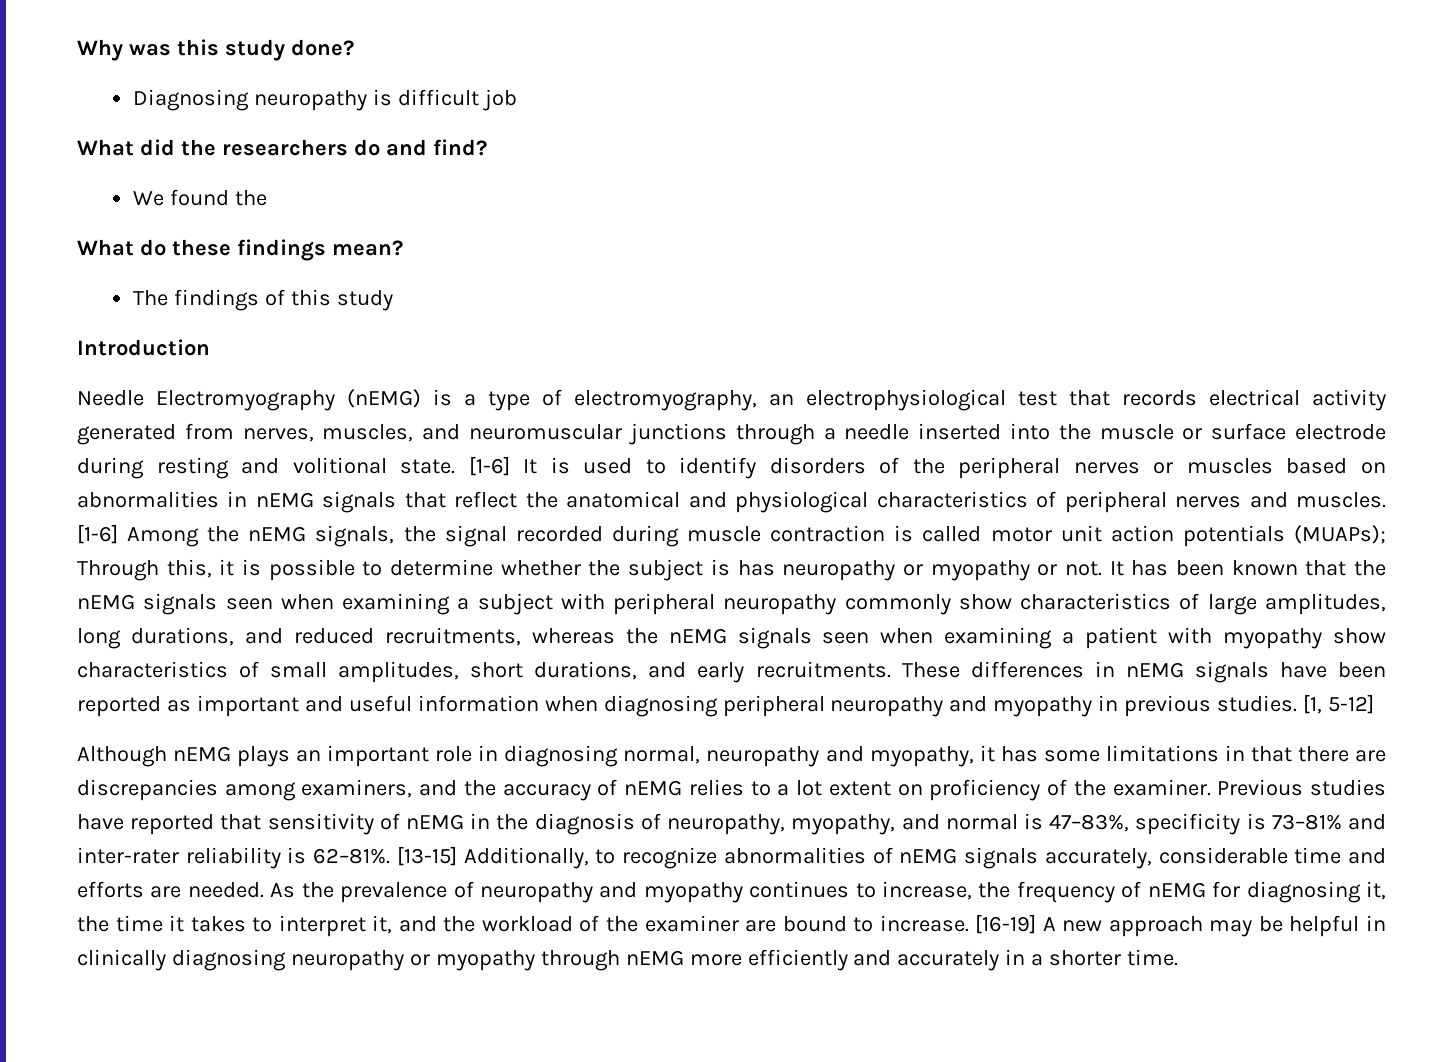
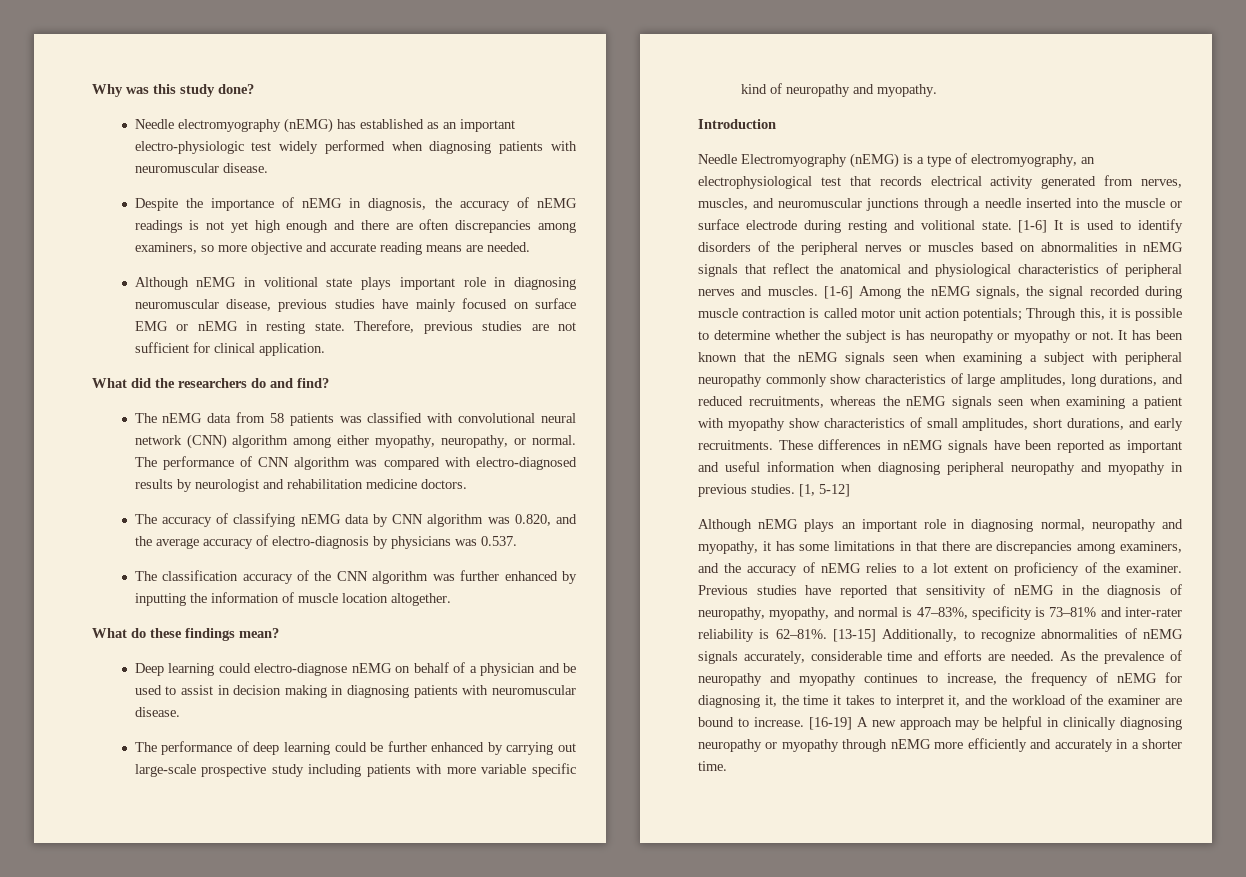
- Diagnosing neuropathy is difficult job
+ Needle electromyography (nEMG) has established as an important electro-physiologic test widely performed when diagnosing patients with neuromuscular disease.
+ Despite the importance of nEMG in diagnosis, the accuracy of nEMG readings is not yet high enough and there are often discrepancies among examiners, so more objective and accurate reading means are needed.
+ Although nEMG in volitional state plays important role in diagnosing neuromuscular disease, previous studies have mainly focused on surface EMG or nEMG in resting state. Therefore, previous studies are not sufficient for clinical application.
- We found the
+ The nEMG data from 58 patients was classified with convolutional neural network (CNN) algorithm among either myopathy, neuropathy, or normal. The performance of CNN algorithm was compared with electro-diagnosed results by neurologist and rehabilitation medicine doctors.
+ The accuracy of classifying nEMG data by CNN algorithm was 0.820, and the average accuracy of electro-diagnosis by physicians was 0.537.
+ The classification accuracy of the CNN algorithm was further enhanced by inputting the information of muscle location altogether.
- The findings of this study
+ Deep learning could electro-diagnose nEMG on behalf of a physician and be used to assist in decision making in diagnosing patients with neuromuscular disease.
+ The performance of deep learning could be further enhanced by carrying out large-scale prospective study including patients with more variable specific kind of neuropathy and myopathy.
- [1-6] Among the nEMG signals, the signal recorded during muscle contraction is called motor unit action potentials (MUAPs); Through this, it is possible to determine whether the subject is has neuropathy or myopathy or not.
+ [1-6] Among the nEMG signals, the signal recorded during muscle contraction is called motor unit action potentials; Through this, it is possible to determine whether the subject is has neuropathy or myopathy or not.

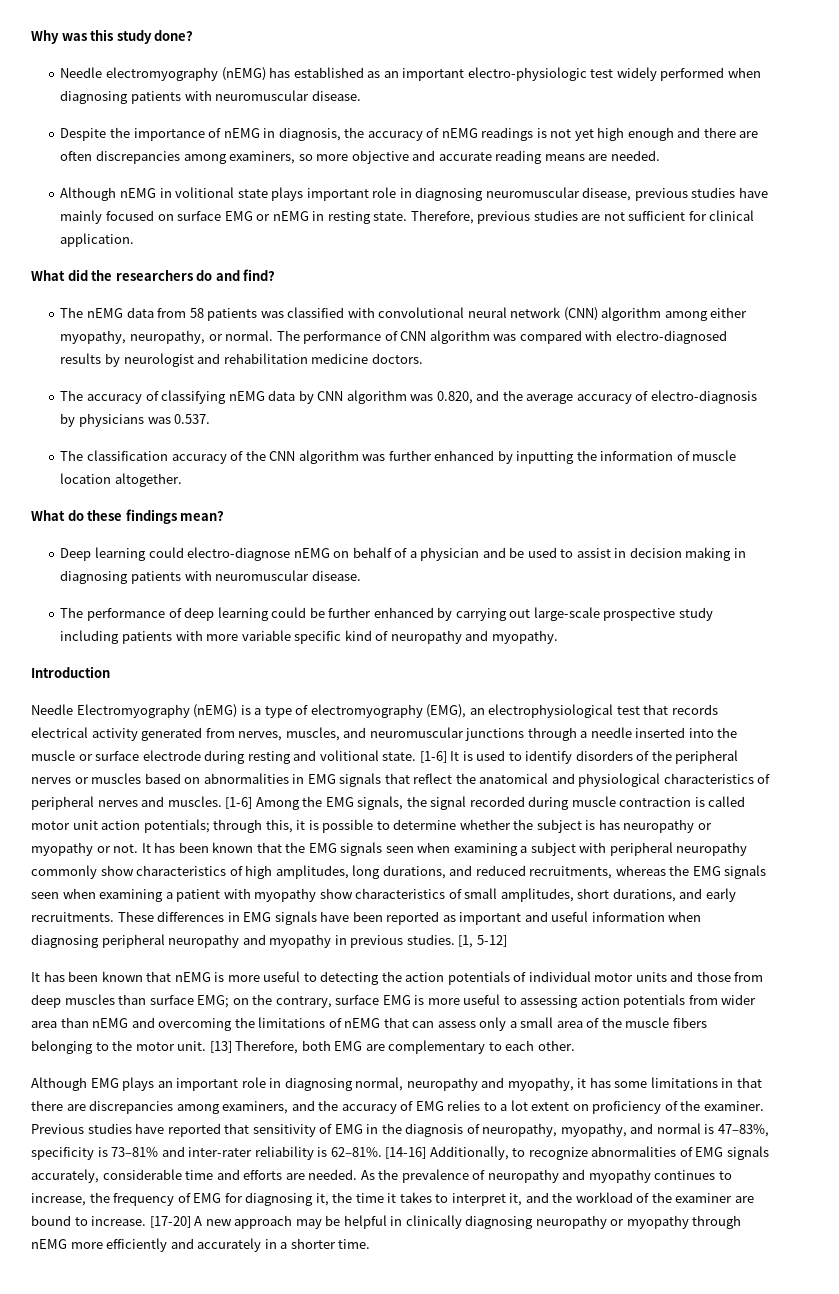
- Needle Electromyography (nEMG) is a type of electromyography, an electrophysiological test that records electrical activity generated from nerves, muscles, and neuromuscular junctions through a needle inserted into the muscle or surface electrode during resting and volitional state.
+ Needle Electromyography (nEMG) is a type of electromyography (EMG), an electrophysiological test that records electrical activity generated from nerves, muscles, and neuromuscular junctions through a needle inserted into the muscle or surface electrode during resting and volitional state.
- [1-6] It is used to identify disorders of the peripheral nerves or muscles based on abnormalities in nEMG signals that reflect the anatomical and physiological characteristics of peripheral nerves and muscles.
+ [1-6] It is used to identify disorders of the peripheral nerves or muscles based on abnormalities in EMG signals that reflect the anatomical and physiological characteristics of peripheral nerves and muscles.
- [1-6] Among the nEMG signals, the signal recorded during muscle contraction is called motor unit action potentials; Through this, it is possible to determine whether the subject is has neuropathy or myopathy or not.
+ [1-6] Among the EMG signals, the signal recorded during muscle contraction is called motor unit action potentials; through this, it is possible to determine whether the subject is has neuropathy or myopathy or not.
- It has been known that the nEMG signals seen when examining a subject with peripheral neuropathy commonly show characteristics of large amplitudes, long durations, and reduced recruitments, whereas the nEMG signals seen when examining a patient with myopathy show characteristics of small amplitudes, short durations, and early recruitments.
+ It has been known that the EMG signals seen when examining a subject with peripheral neuropathy commonly show characteristics of high amplitudes, long durations, and reduced recruitments, whereas the EMG signals seen when examining a patient with myopathy show characteristics of small amplitudes, short durations, and early recruitments.
- These differences in nEMG signals have been reported as important and useful information when diagnosing peripheral neuropathy and myopathy in previous studies.
+ These differences in EMG signals have been reported as important and useful information when diagnosing peripheral neuropathy and myopathy in previous studies.
- Although nEMG plays an important role in diagnosing normal, neuropathy and myopathy, it has some limitations in that there are discrepancies among examiners, and the accuracy of nEMG relies to a lot extent on proficiency of the examiner.
+ It has been known that nEMG is more useful to detecting the action potentials of individual motor units and those from deep muscles than surface EMG; on the contrary, surface EMG is more useful to assessing action potentials from wider area than nEMG and overcoming the limitations of nEMG that can assess only a small area of the muscle fibers belonging to the motor unit. [13] Therefore, both EMG are complementary to each other.
+ Although EMG plays an important role in diagnosing normal, neuropathy and myopathy, it has some limitations in that there are discrepancies among examiners, and the accuracy of EMG relies to a lot extent on proficiency of the examiner.
- Previous studies have reported that sensitivity of nEMG in the diagnosis of neuropathy, myopathy, and normal is 47–83%, specificity is 73–81% and inter-rater reliability is 62–81%.
+ Previous studies have reported that sensitivity of EMG in the diagnosis of neuropathy, myopathy, and normal is 47–83%, specificity is 73–81% and inter-rater reliability is 62–81%.
- [13-15] Additionally, to recognize abnormalities of nEMG signals accurately, considerable time and efforts are needed.
+ [14-16] Additionally, to recognize abnormalities of EMG signals accurately, considerable time and efforts are needed.
- As the prevalence of neuropathy and myopathy continues to increase, the frequency of nEMG for diagnosing it, the time it takes to interpret it, and the workload of the examiner are bound to increase.
+ As the prevalence of neuropathy and myopathy continues to increase, the frequency of EMG for diagnosing it, the time it takes to interpret it, and the workload of the examiner are bound to increase.
- [16-19] A new approach may be helpful in clinically diagnosing neuropathy or myopathy through nEMG more efficiently and accurately in a shorter time.
+ [17-20] A new approach may be helpful in clinically diagnosing neuropathy or myopathy through nEMG more efficiently and accurately in a shorter time.

